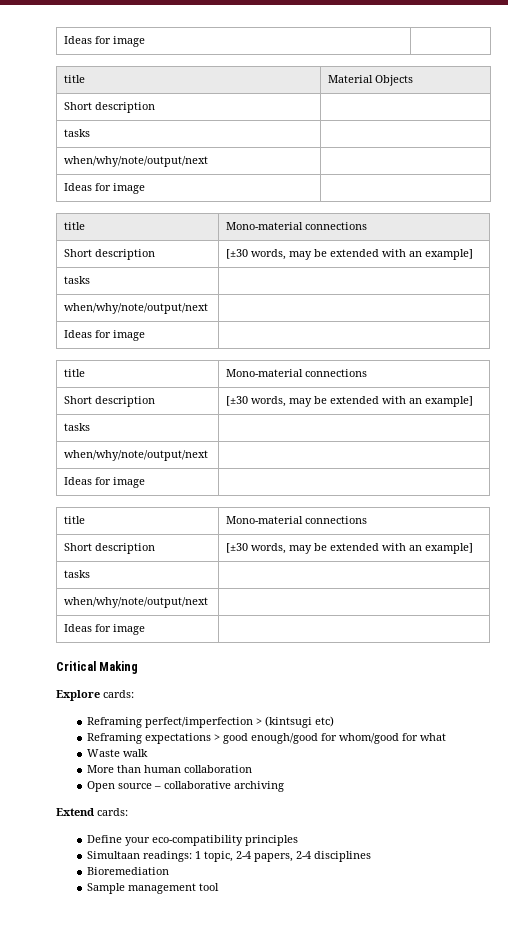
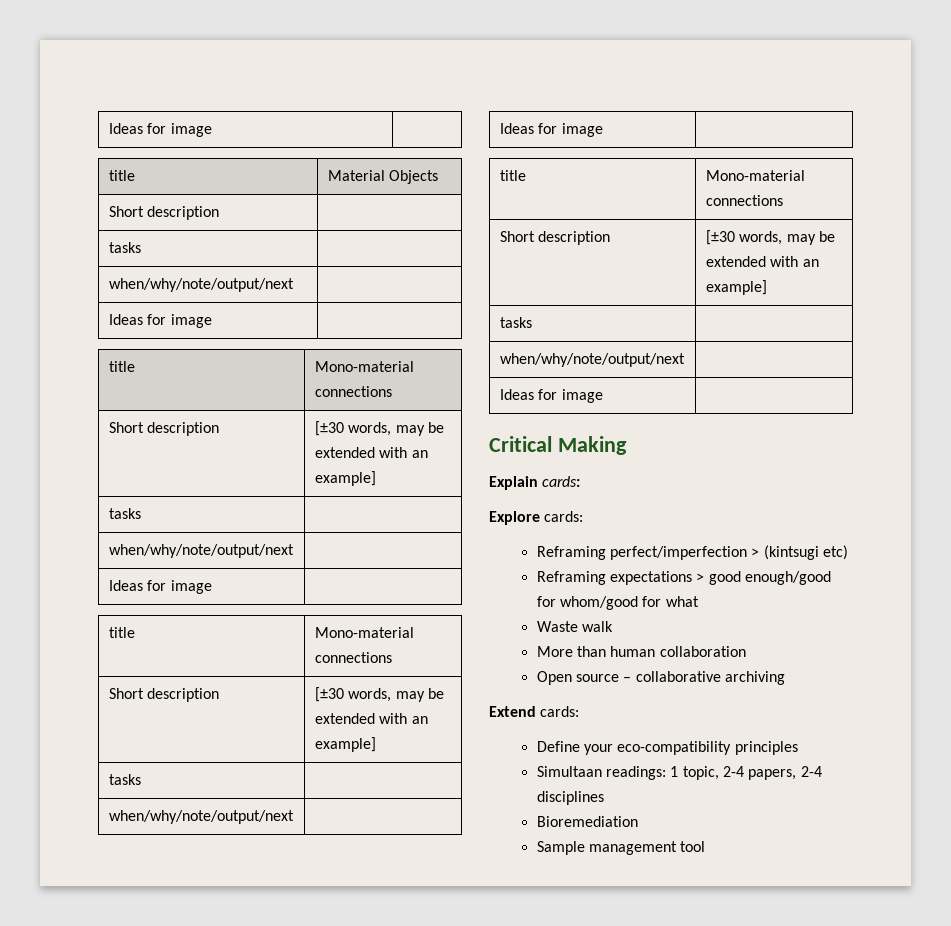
+ Explain cards:

